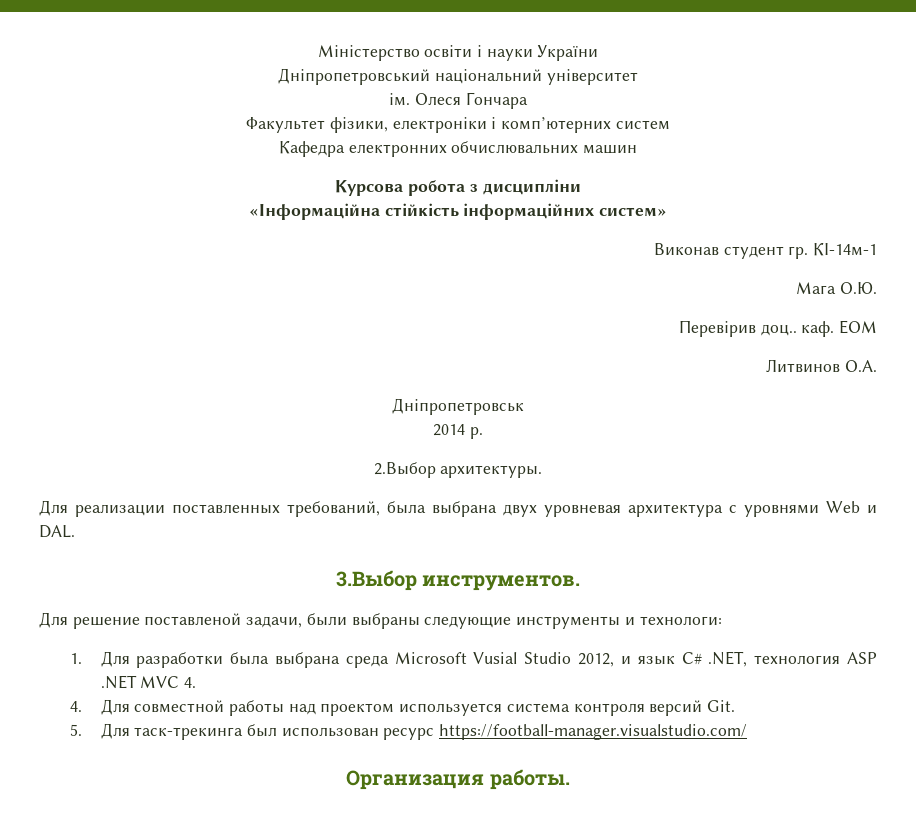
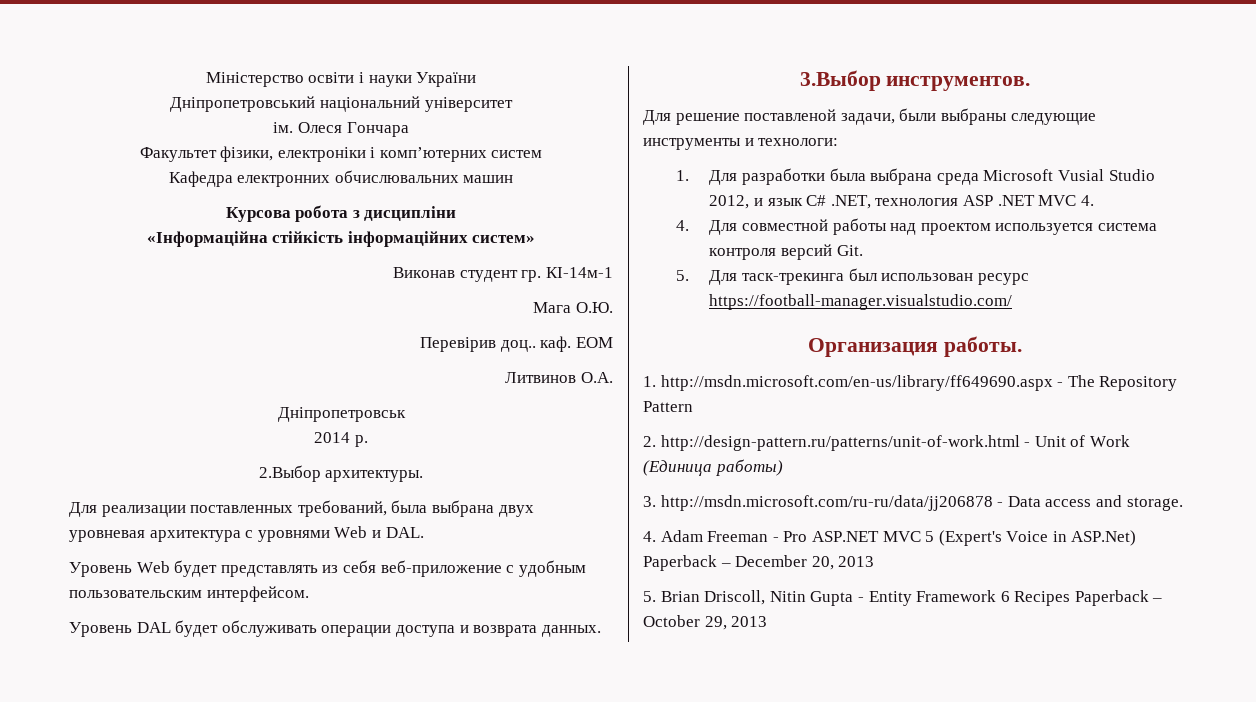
+ Уровень Web будет представлять из себя веб-приложение с удобным пользовательским интерфейсом.
+ Уровень DAL будет обслуживать операции доступа и возврата данных.
+ 1. http://msdn.microsoft.com/en-us/library/ff649690.aspx - The Repository Pattern
+ 2. http://design-pattern.ru/patterns/unit-of-work.html - Unit of Work (Единица работы)
+ 3. http://msdn.microsoft.com/ru-ru/data/jj206878 - Data access and storage.
+ 4. Adam Freeman - Pro ASP.NET MVC 5 (Expert's Voice in ASP.Net) Paperback – December 20, 2013
+ 5. Brian Driscoll, Nitin Gupta - Entity Framework 6 Recipes Paperback – October 29, 2013

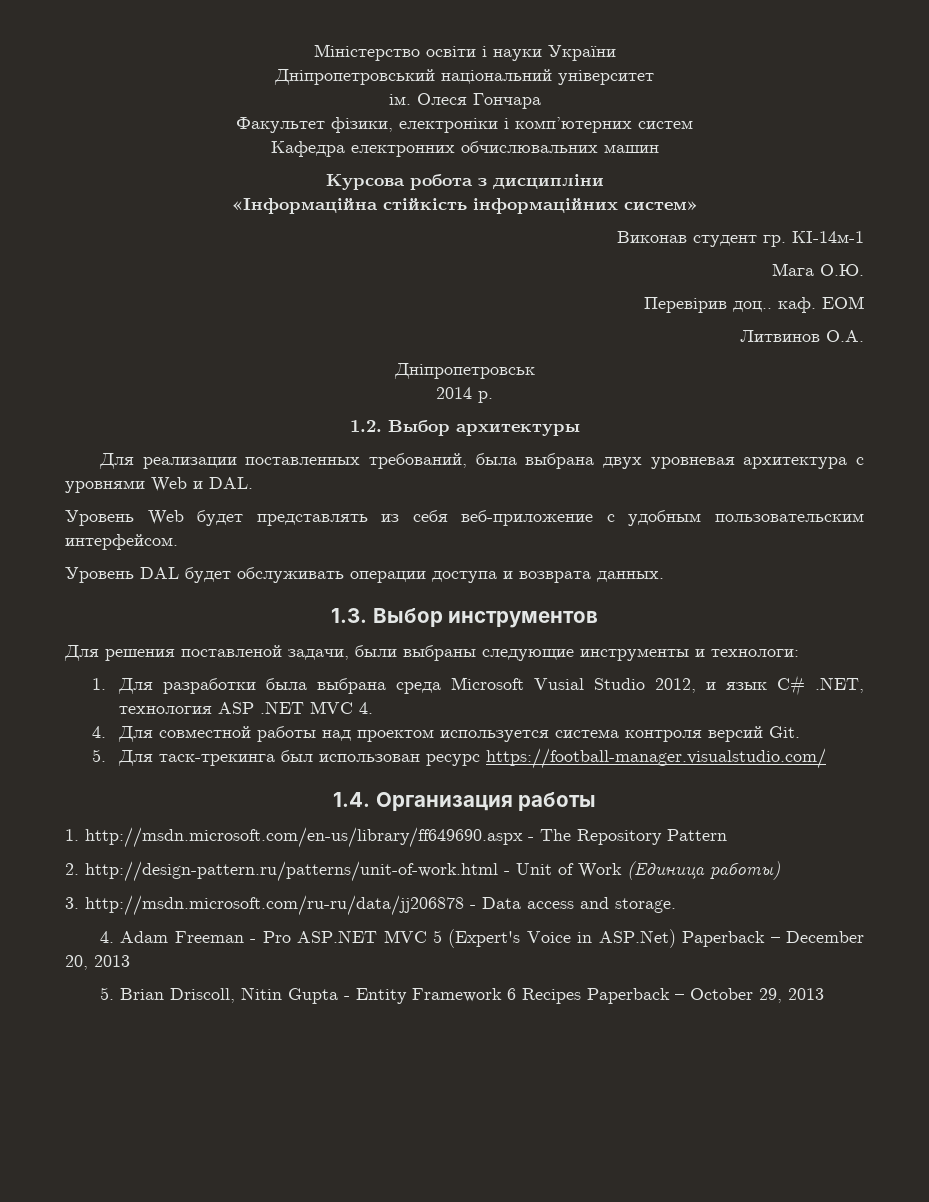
- 2.Выбор архитектуры.
+ 1.2. Выбор архитектуры
- 3.Выбор инструментов.
- Для решение поставленой задачи, были выбраны следующие инструменты и технологи:
+ 1.3. Выбор инструментов
+ Для решения поставленой задачи, были выбраны следующие инструменты и технологи:
- Организация работы.
+ 1.4. Организация работы

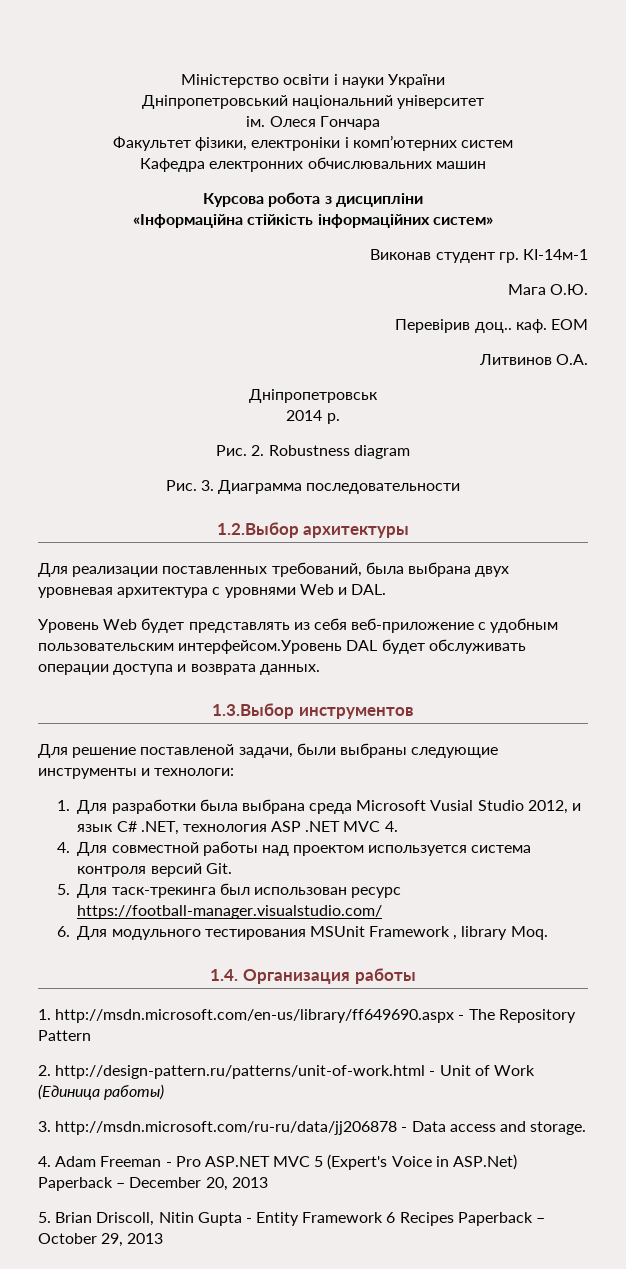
- 1.2. Выбор архитектуры
+ Рис. 2. Robustness diagram
+ Рис. 3. Диаграмма последовательности
+ 1.2.Выбор архитектуры
- Уровень Web будет представлять из себя веб-приложение с удобным пользовательским интерфейсом.
- Уровень DAL будет обслуживать операции доступа и возврата данных.
+ Уровень Web будет представлять из себя веб-приложение с удобным пользовательским интерфейсом.Уровень DAL будет обслуживать операции доступа и возврата данных.
- 1.3. Выбор инструментов
+ 1.3.Выбор инструментов
- Для решения поставленой задачи, были выбраны следующие инструменты и технологи:
+ Для решение поставленой задачи, были выбраны следующие инструменты и технологи:
+ 6. Для модульного тестирования MSUnit Framework , library Moq.

